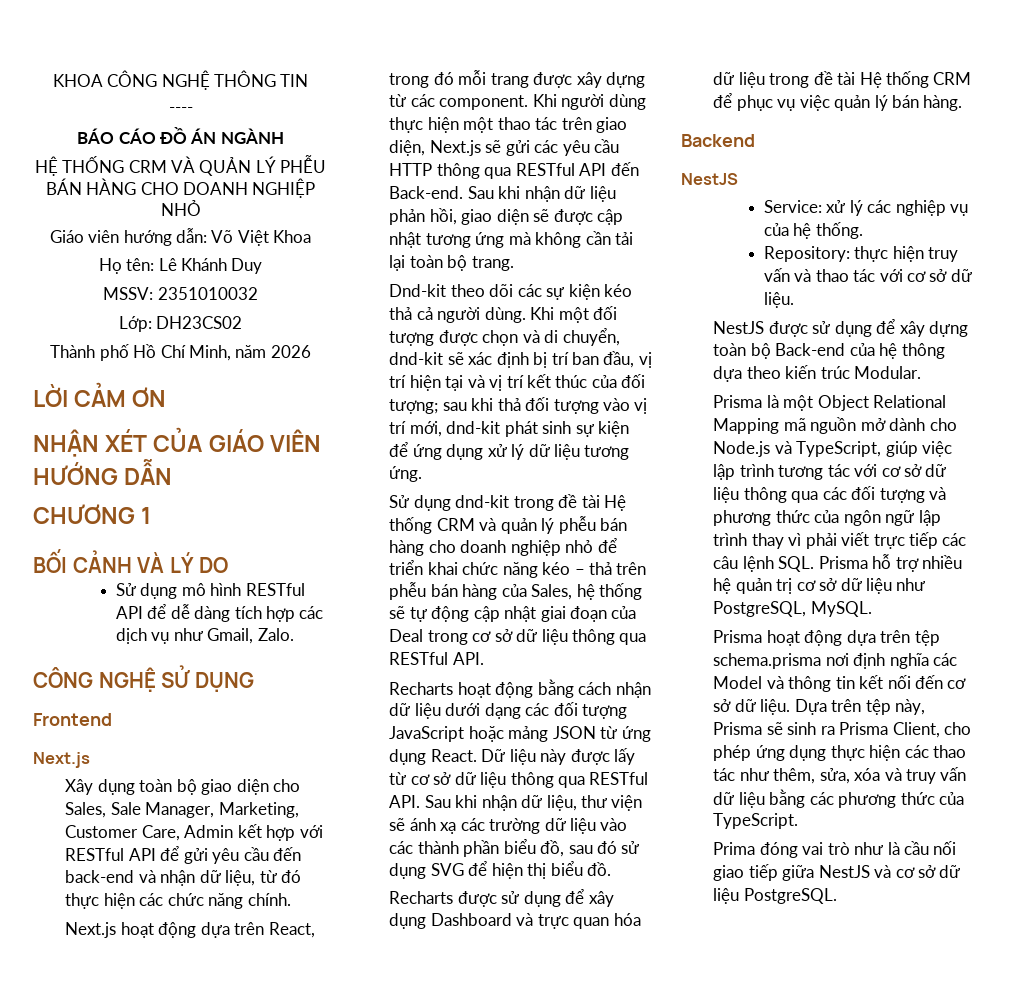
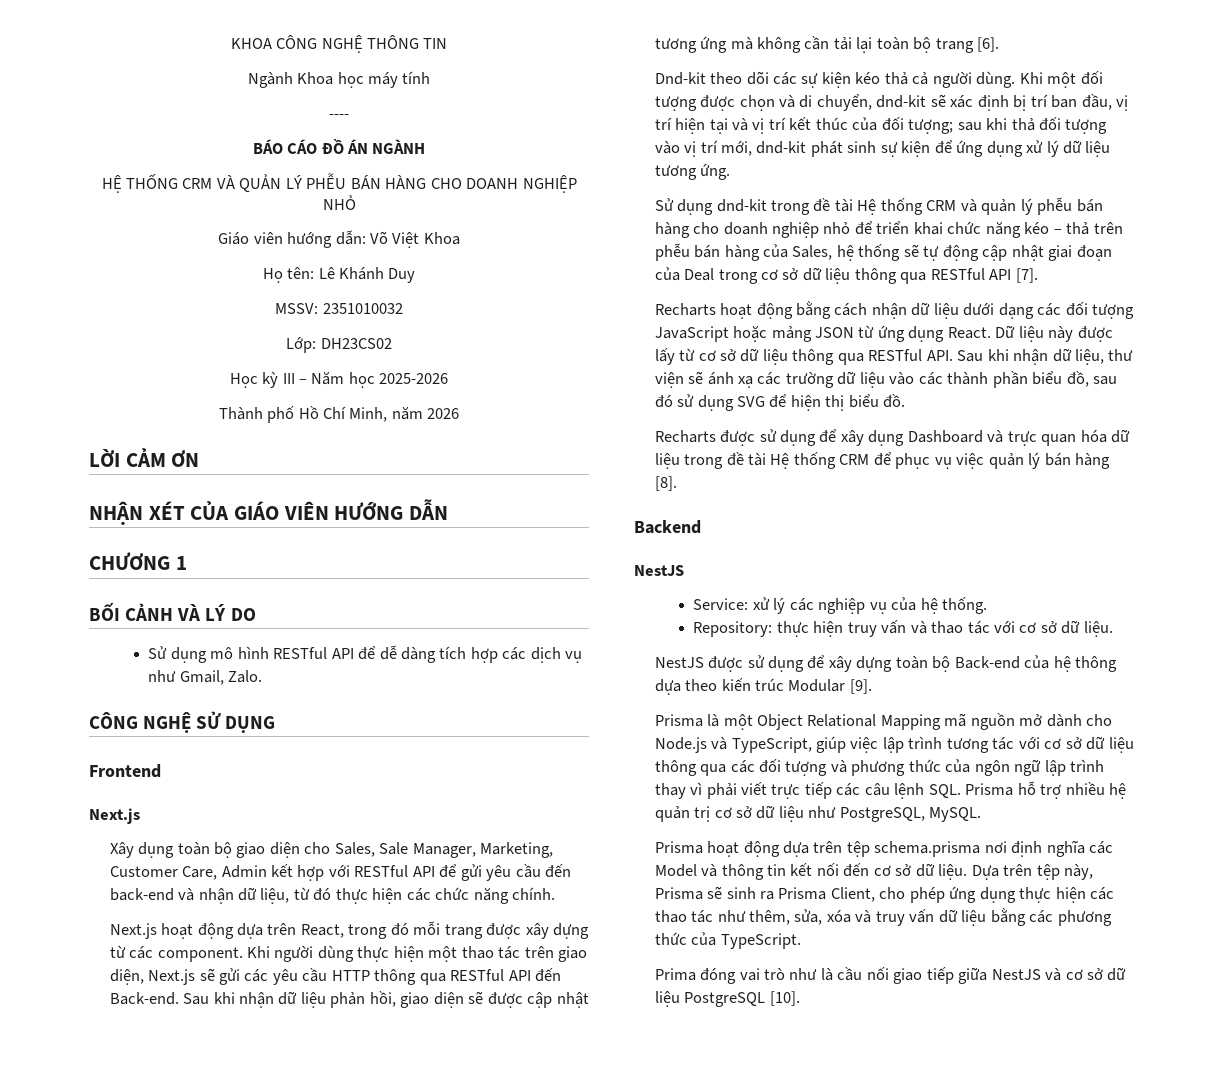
+ Ngành Khoa học máy tính
+ Học kỳ III – Năm học 2025-2026
- Sau khi nhận dữ liệu phản hồi, giao diện sẽ được cập nhật tương ứng mà không cần tải lại toàn bộ trang.
+ Sau khi nhận dữ liệu phản hồi, giao diện sẽ được cập nhật tương ứng mà không cần tải lại toàn bộ trang [6].
- Sử dụng dnd-kit trong đề tài Hệ thống CRM và quản lý phễu bán hàng cho doanh nghiệp nhỏ để triển khai chức năng kéo – thả trên phễu bán hàng của Sales, hệ thống sẽ tự động cập nhật giai đoạn của Deal trong cơ sở dữ liệu thông qua RESTful API.
+ Sử dụng dnd-kit trong đề tài Hệ thống CRM và quản lý phễu bán hàng cho doanh nghiệp nhỏ để triển khai chức năng kéo – thả trên phễu bán hàng của Sales, hệ thống sẽ tự động cập nhật giai đoạn của Deal trong cơ sở dữ liệu thông qua RESTful API [7].
- Recharts được sử dụng để xây dụng Dashboard và trực quan hóa dữ liệu trong đề tài Hệ thống CRM để phục vụ việc quản lý bán hàng.
+ Recharts được sử dụng để xây dụng Dashboard và trực quan hóa dữ liệu trong đề tài Hệ thống CRM để phục vụ việc quản lý bán hàng [8].
- NestJS được sử dụng để xây dựng toàn bộ Back-end của hệ thông dựa theo kiến trúc Modular.
+ NestJS được sử dụng để xây dựng toàn bộ Back-end của hệ thông dựa theo kiến trúc Modular [9].
- Prima đóng vai trò như là cầu nối giao tiếp giữa NestJS và cơ sở dữ liệu PostgreSQL.
+ Prima đóng vai trò như là cầu nối giao tiếp giữa NestJS và cơ sở dữ liệu PostgreSQL [10].

